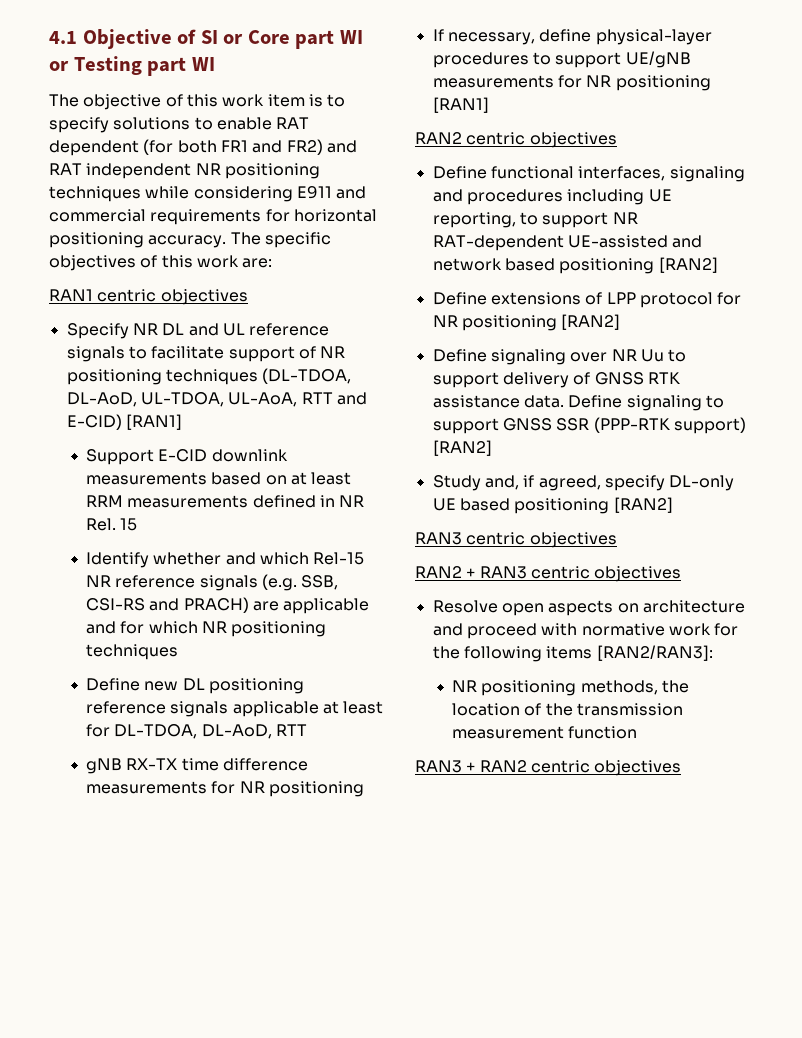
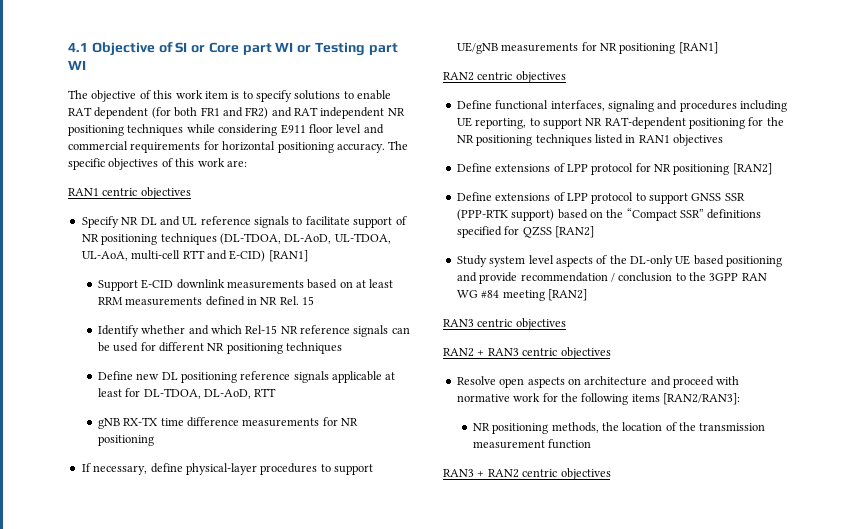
- The objective of this work item is to specify solutions to enable RAT dependent (for both FR1 and FR2) and RAT independent NR positioning techniques while considering E911 and commercial requirements for horizontal positioning accuracy.
+ The objective of this work item is to specify solutions to enable RAT dependent (for both FR1 and FR2) and RAT independent NR positioning techniques while considering E911 floor level and commercial requirements for horizontal positioning accuracy.
- Specify NR DL and UL reference signals to facilitate support of NR positioning techniques (DL-TDOA, DL-AoD, UL-TDOA, UL-AoA, RTT and E-CID) [RAN1]
+ Specify NR DL and UL reference signals to facilitate support of NR positioning techniques (DL-TDOA, DL-AoD, UL-TDOA, UL-AoA, multi-cell RTT and E-CID) [RAN1]
- Identify whether and which Rel-15 NR reference signals (e.g. SSB, CSI-RS and PRACH) are applicable and for which NR positioning techniques
+ Identify whether and which Rel-15 NR reference signals can be used for different NR positioning techniques
- Define functional interfaces, signaling and procedures including UE reporting, to support NR RAT-dependent UE-assisted and network based positioning [RAN2]
+ Define functional interfaces, signaling and procedures including UE reporting, to support NR RAT-dependent positioning for the NR positioning techniques listed in RAN1 objectives
- Define signaling over NR Uu to support delivery of GNSS RTK assistance data. Define signaling to support GNSS SSR (PPP-RTK support) [RAN2]
- Study and, if agreed, specify DL-only UE based positioning [RAN2]
+ Define extensions of LPP protocol to support GNSS SSR (PPP-RTK support) based on the “Compact SSR” definitions specified for QZSS [RAN2]
+ Study system level aspects of the DL-only UE based positioning and provide recommendation / conclusion to the 3GPP RAN WG #84 meeting [RAN2]

